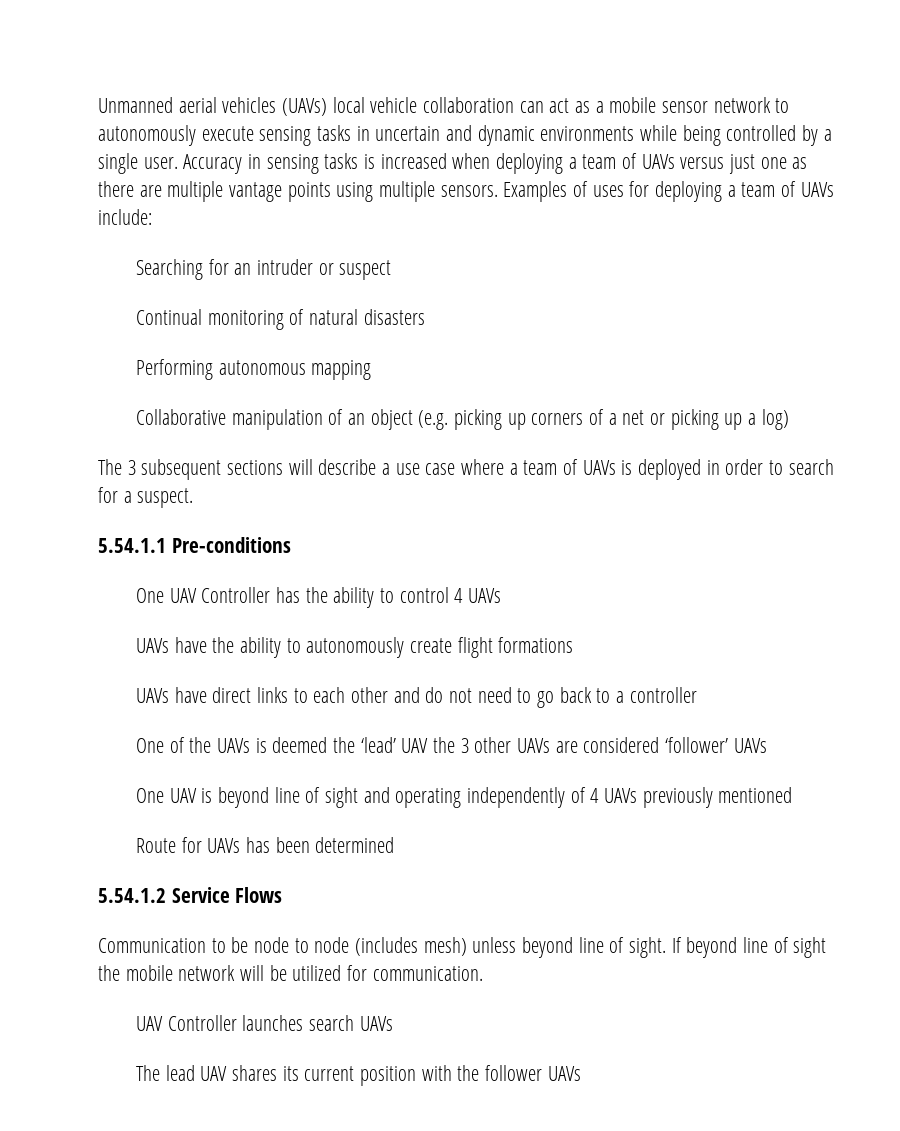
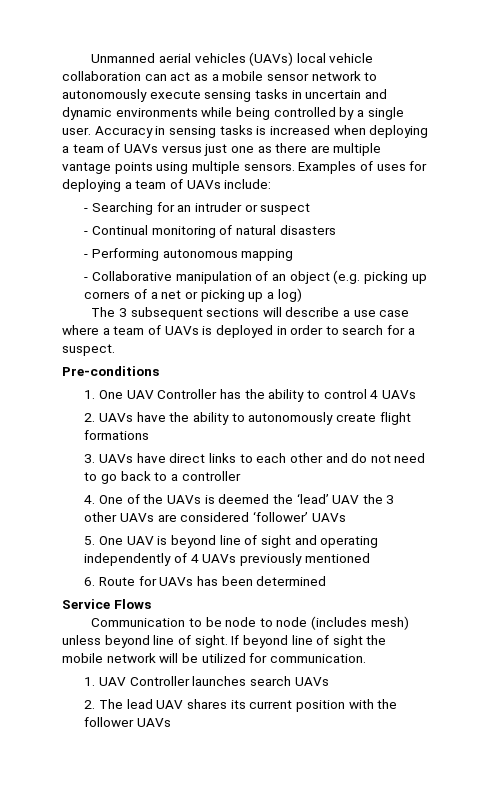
- Searching for an intruder or suspect
+ - Searching for an intruder or suspect
- Continual monitoring of natural disasters
+ - Continual monitoring of natural disasters
- Performing autonomous mapping
+ - Performing autonomous mapping
- Collaborative manipulation of an object (e.g. picking up corners of a net or picking up a log)
+ - Collaborative manipulation of an object (e.g. picking up corners of a net or picking up a log)
- 5.54.1.1 Pre-conditions
+ Pre-conditions
- One UAV Controller has the ability to control 4 UAVs
+ 1. One UAV Controller has the ability to control 4 UAVs
- UAVs have the ability to autonomously create flight formations
+ 2. UAVs have the ability to autonomously create flight formations
- UAVs have direct links to each other and do not need to go back to a controller
+ 3. UAVs have direct links to each other and do not need to go back to a controller
- One of the UAVs is deemed the ‘lead’ UAV the 3 other UAVs are considered ‘follower’ UAVs
+ 4. One of the UAVs is deemed the ‘lead’ UAV the 3 other UAVs are considered ‘follower’ UAVs
- One UAV is beyond line of sight and operating independently of 4 UAVs previously mentioned
+ 5. One UAV is beyond line of sight and operating independently of 4 UAVs previously mentioned
- Route for UAVs has been determined
+ 6. Route for UAVs has been determined
- 5.54.1.2 Service Flows
+ Service Flows
- UAV Controller launches search UAVs
+ 1. UAV Controller launches search UAVs
- The lead UAV shares its current position with the follower UAVs
+ 2. The lead UAV shares its current position with the follower UAVs

